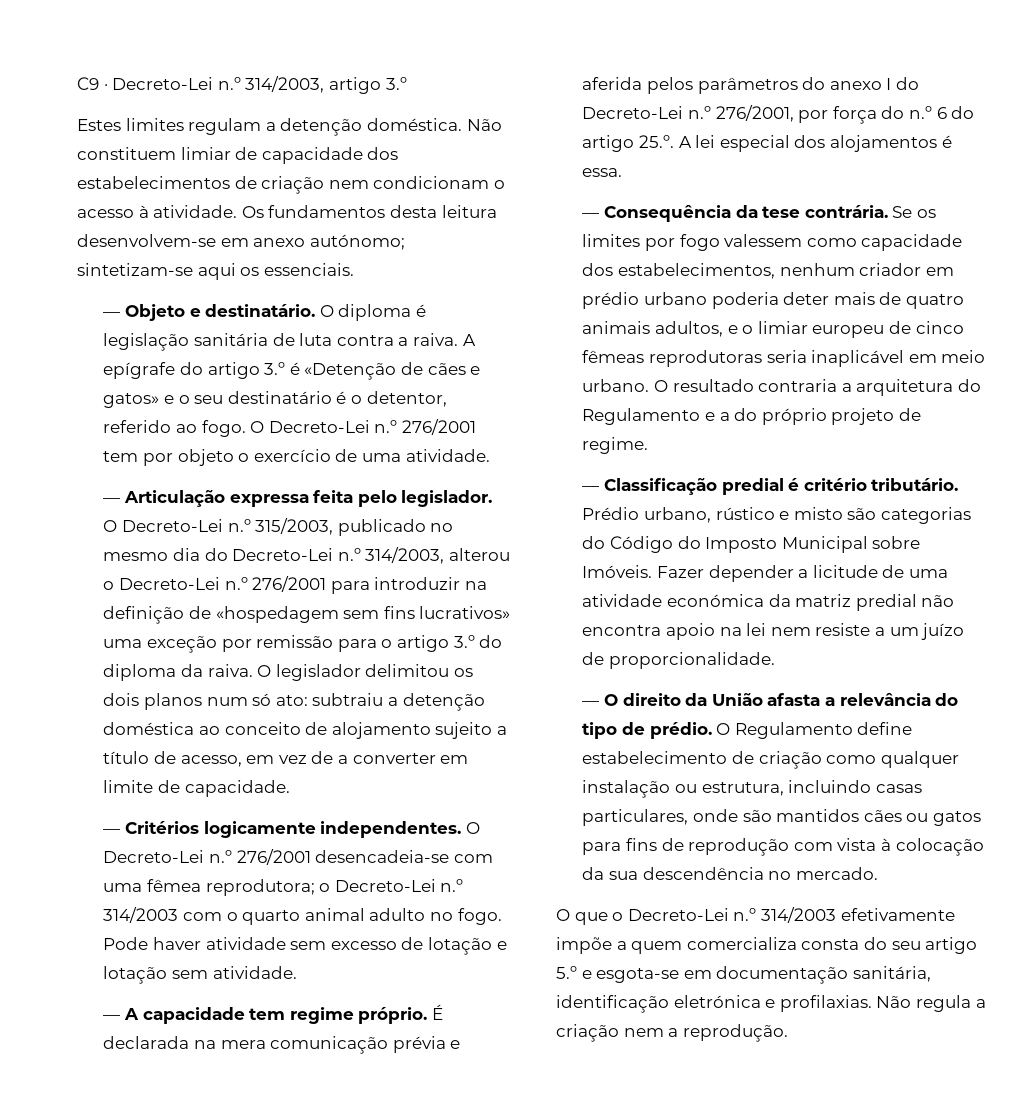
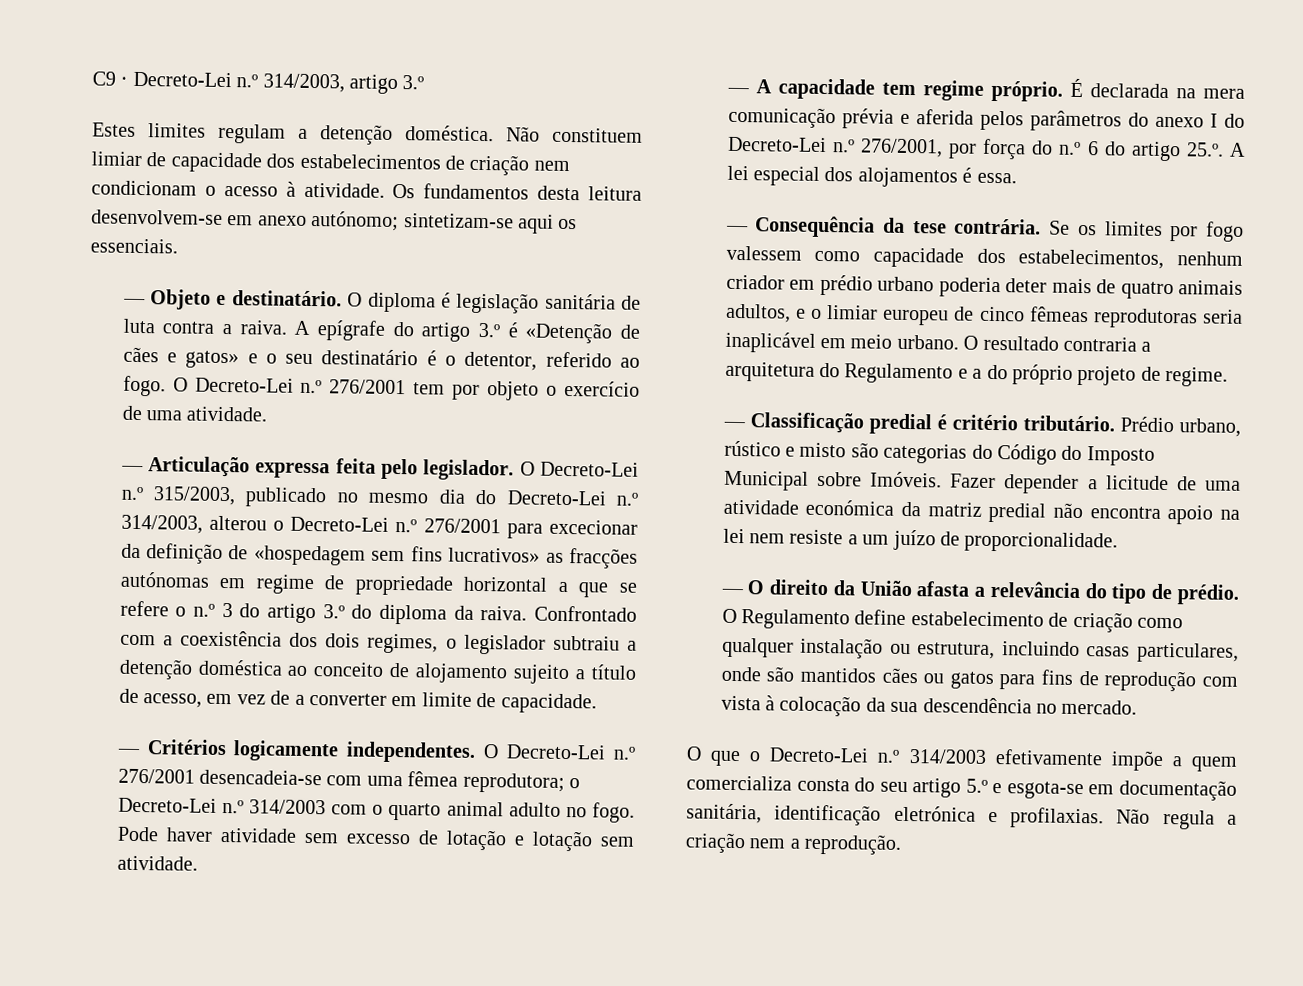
- O Decreto-Lei n.º 315/2003, publicado no mesmo dia do Decreto-Lei n.º 314/2003, alterou o Decreto-Lei n.º 276/2001 para introduzir na definição de «hospedagem sem fins lucrativos» uma exceção por remissão para o artigo 3.º do diploma da raiva.
+ O Decreto-Lei n.º 315/2003, publicado no mesmo dia do Decreto-Lei n.º 314/2003, alterou o Decreto-Lei n.º 276/2001 para excecionar da definição de «hospedagem sem fins lucrativos» as fracções autónomas em regime de propriedade horizontal a que se refere o n.º 3 do artigo 3.º do diploma da raiva.
- O legislador delimitou os dois planos num só ato: subtraiu a detenção doméstica ao conceito de alojamento sujeito a título de acesso, em vez de a converter em limite de capacidade.
+ Confrontado com a coexistência dos dois regimes, o legislador subtraiu a detenção doméstica ao conceito de alojamento sujeito a título de acesso, em vez de a converter em limite de capacidade.

